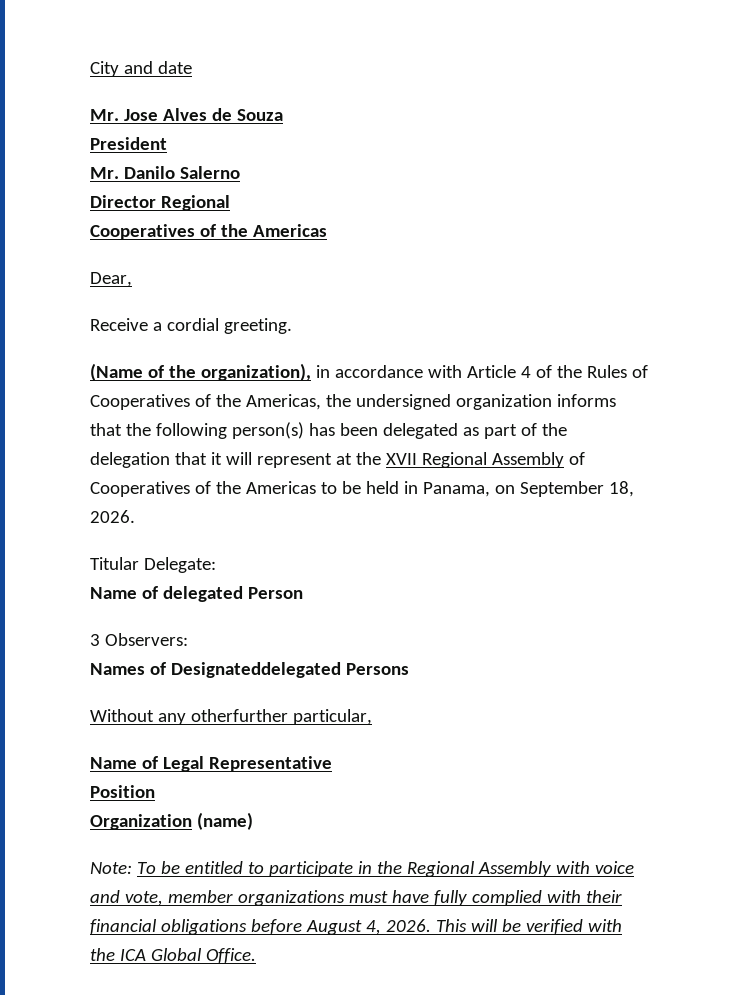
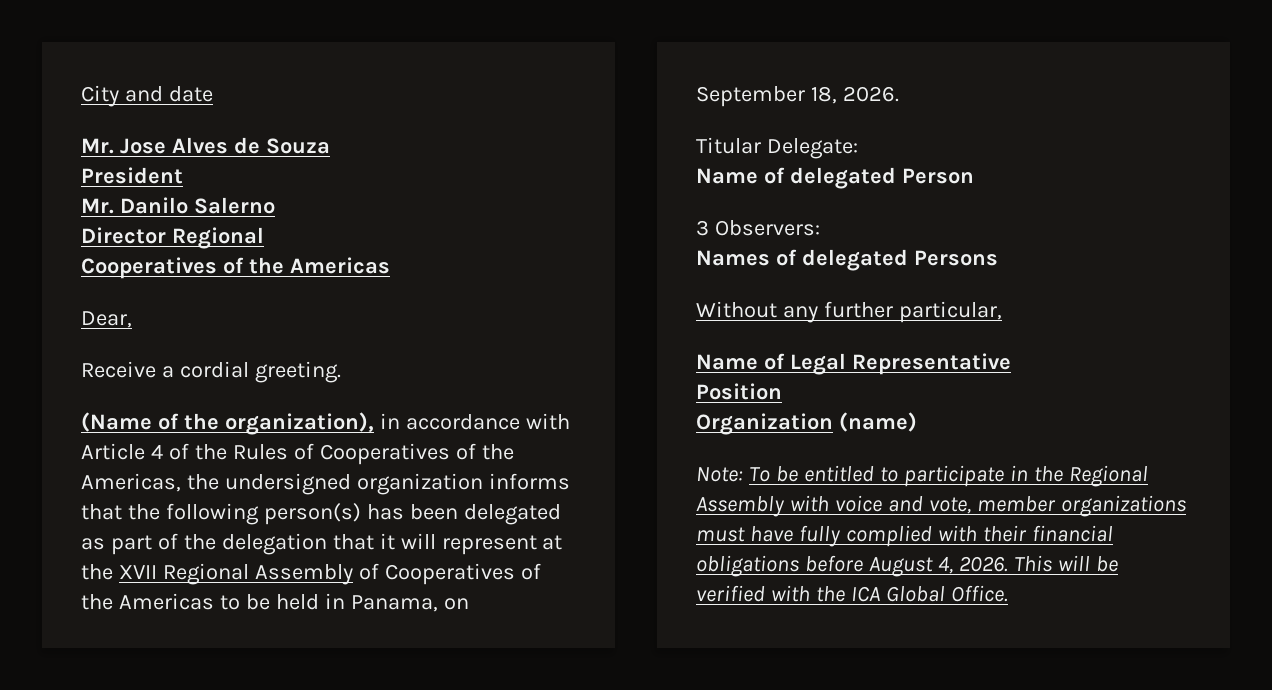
- Names of Designateddelegated Persons
+ Names of delegated Persons
- Without any otherfurther particular,
+ Without any further particular,

